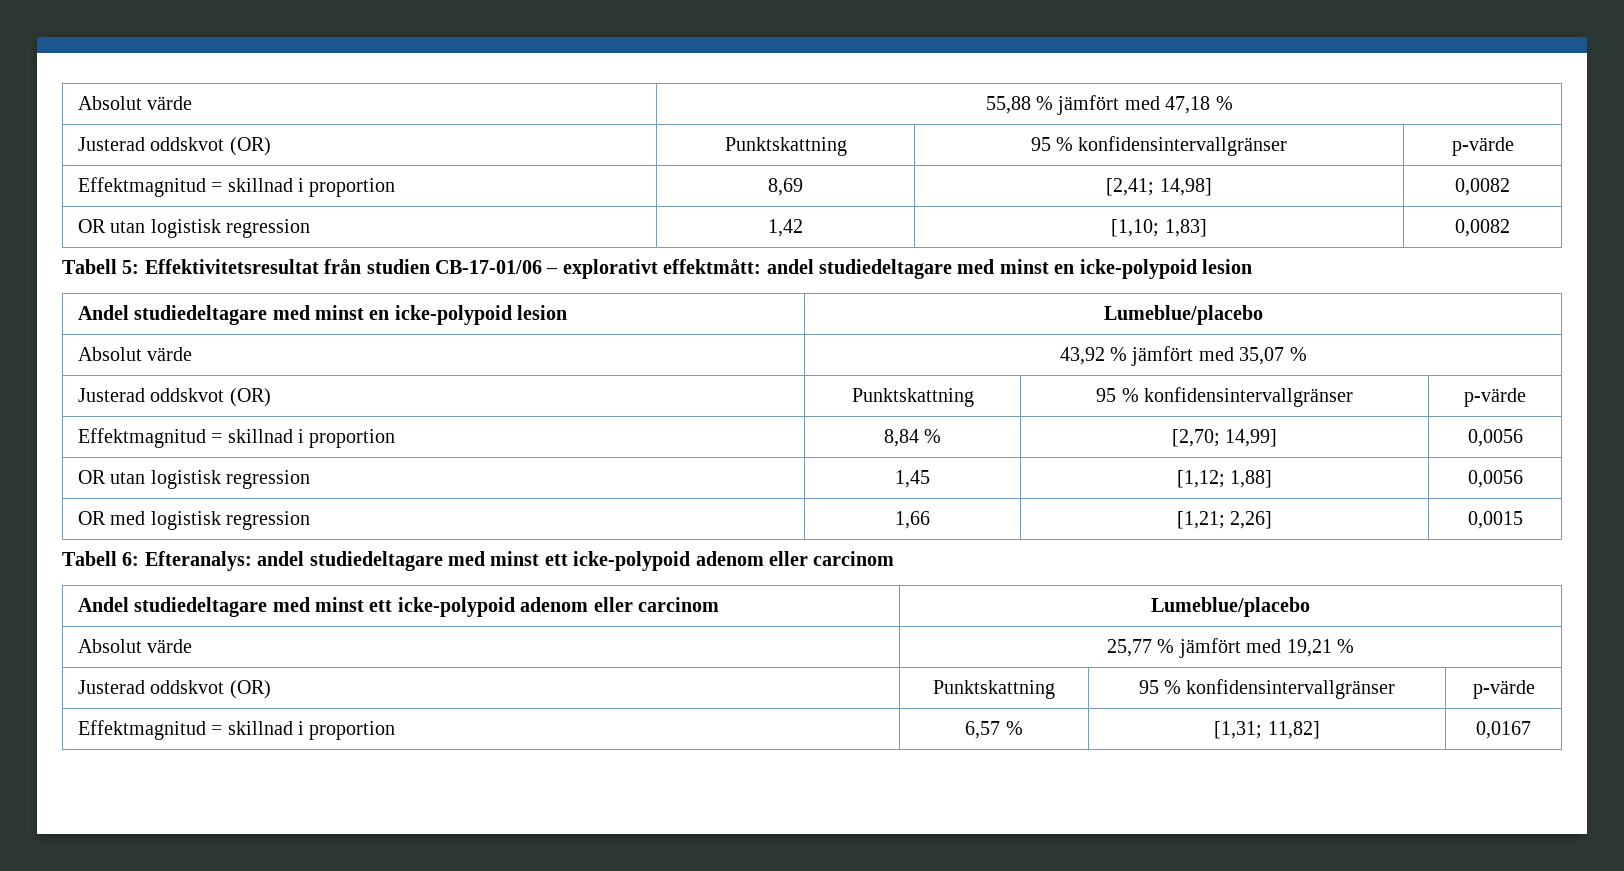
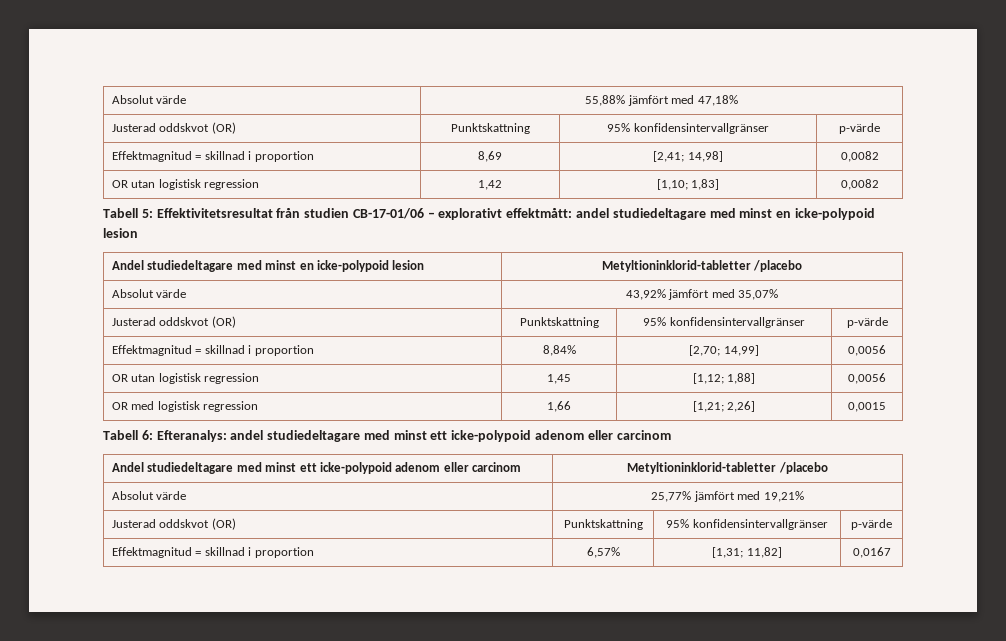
- Absolut värde | 55,88 % jämfört med 47,18 %
- Justerad oddskvot (OR) | Punktskattning | 95 % konfidensintervallgränser | p-värde
+ Absolut värde | 55,88% jämfört med 47,18%
+ Justerad oddskvot (OR) | Punktskattning | 95% konfidensintervallgränser | p-värde
- Andel studiedeltagare med minst en icke-polypoid lesion | Lumeblue/placebo
- Absolut värde | 43,92 % jämfört med 35,07 %
- Justerad oddskvot (OR) | Punktskattning | 95 % konfidensintervallgränser | p-värde
- Effektmagnitud = skillnad i proportion | 8,84 % | [2,70; 14,99] | 0,0056
+ Andel studiedeltagare med minst en icke-polypoid lesion | Metyltioninklorid-tabletter /placebo
+ Absolut värde | 43,92% jämfört med 35,07%
+ Justerad oddskvot (OR) | Punktskattning | 95% konfidensintervallgränser | p-värde
+ Effektmagnitud = skillnad i proportion | 8,84% | [2,70; 14,99] | 0,0056
- Andel studiedeltagare med minst ett icke-polypoid adenom eller carcinom | Lumeblue/placebo
- Absolut värde | 25,77 % jämfört med 19,21 %
- Justerad oddskvot (OR) | Punktskattning | 95 % konfidensintervallgränser | p-värde
- Effektmagnitud = skillnad i proportion | 6,57 % | [1,31; 11,82] | 0,0167
+ Andel studiedeltagare med minst ett icke-polypoid adenom eller carcinom | Metyltioninklorid-tabletter /placebo
+ Absolut värde | 25,77% jämfört med 19,21%
+ Justerad oddskvot (OR) | Punktskattning | 95% konfidensintervallgränser | p-värde
+ Effektmagnitud = skillnad i proportion | 6,57% | [1,31; 11,82] | 0,0167

